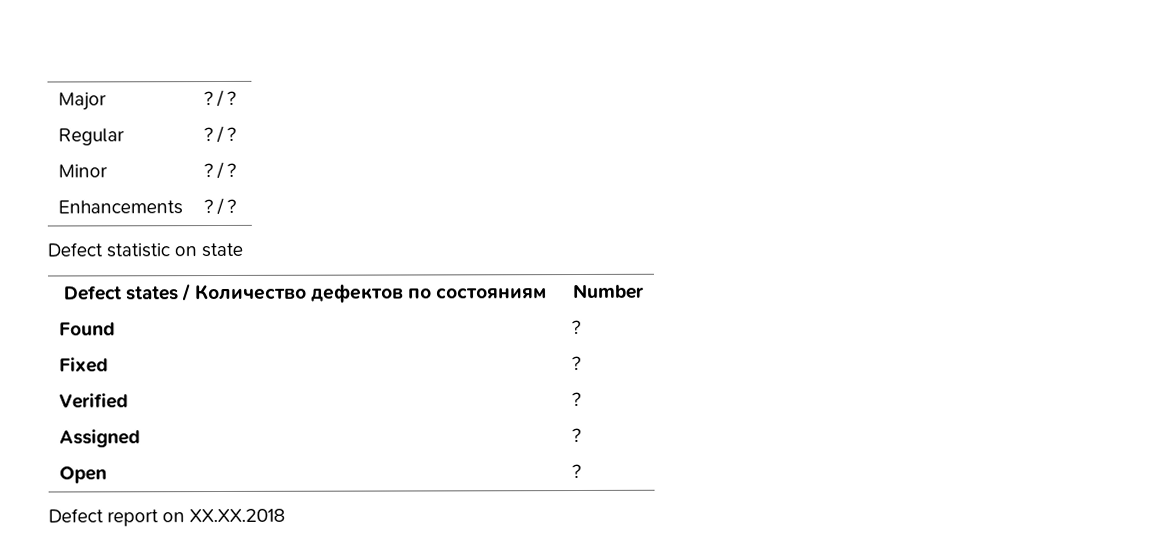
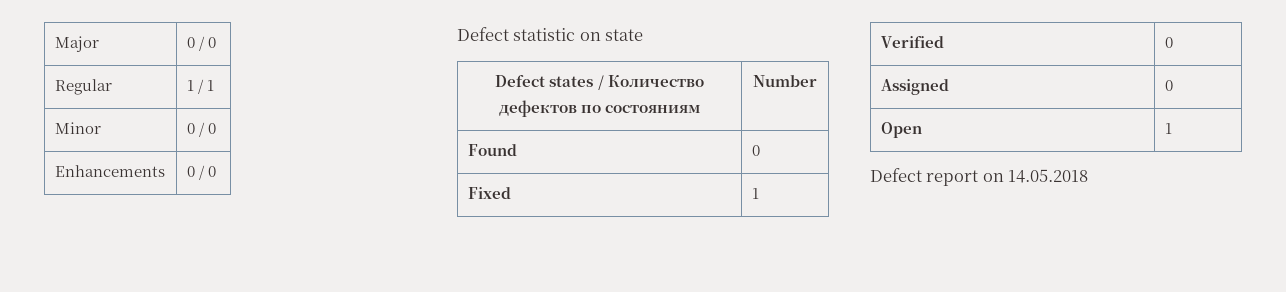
- Major | ? / ?
- Regular | ? / ?
- Minor | ? / ?
- Enhancements | ? / ?
+ Major | 0 / 0
+ Regular | 1 / 1
+ Minor | 0 / 0
+ Enhancements | 0 / 0
- Found | ?
+ Found | 0
- Fixed | ?
+ Fixed | 1
- Verified | ?
+ Verified | 0
- Assigned | ?
+ Assigned | 0
- Open | ?
+ Open | 1
- Defect report on XX.XX.2018
+ Defect report on 14.05.2018

